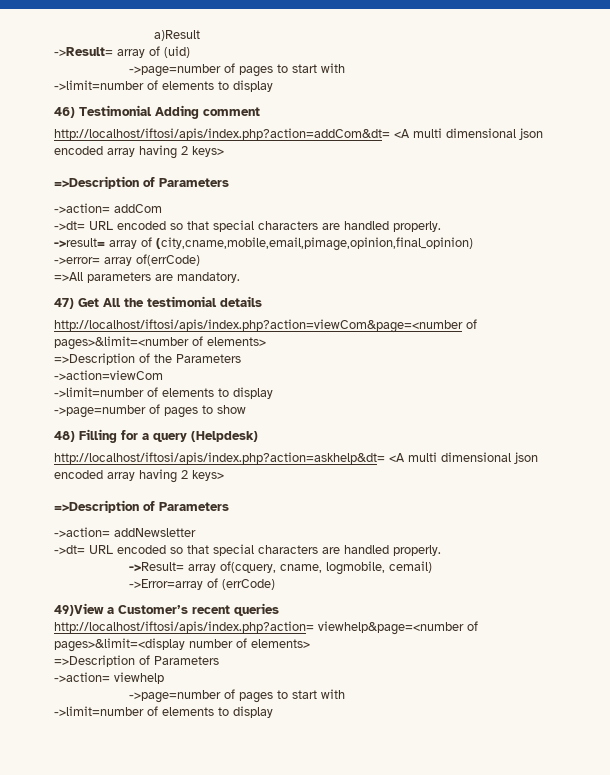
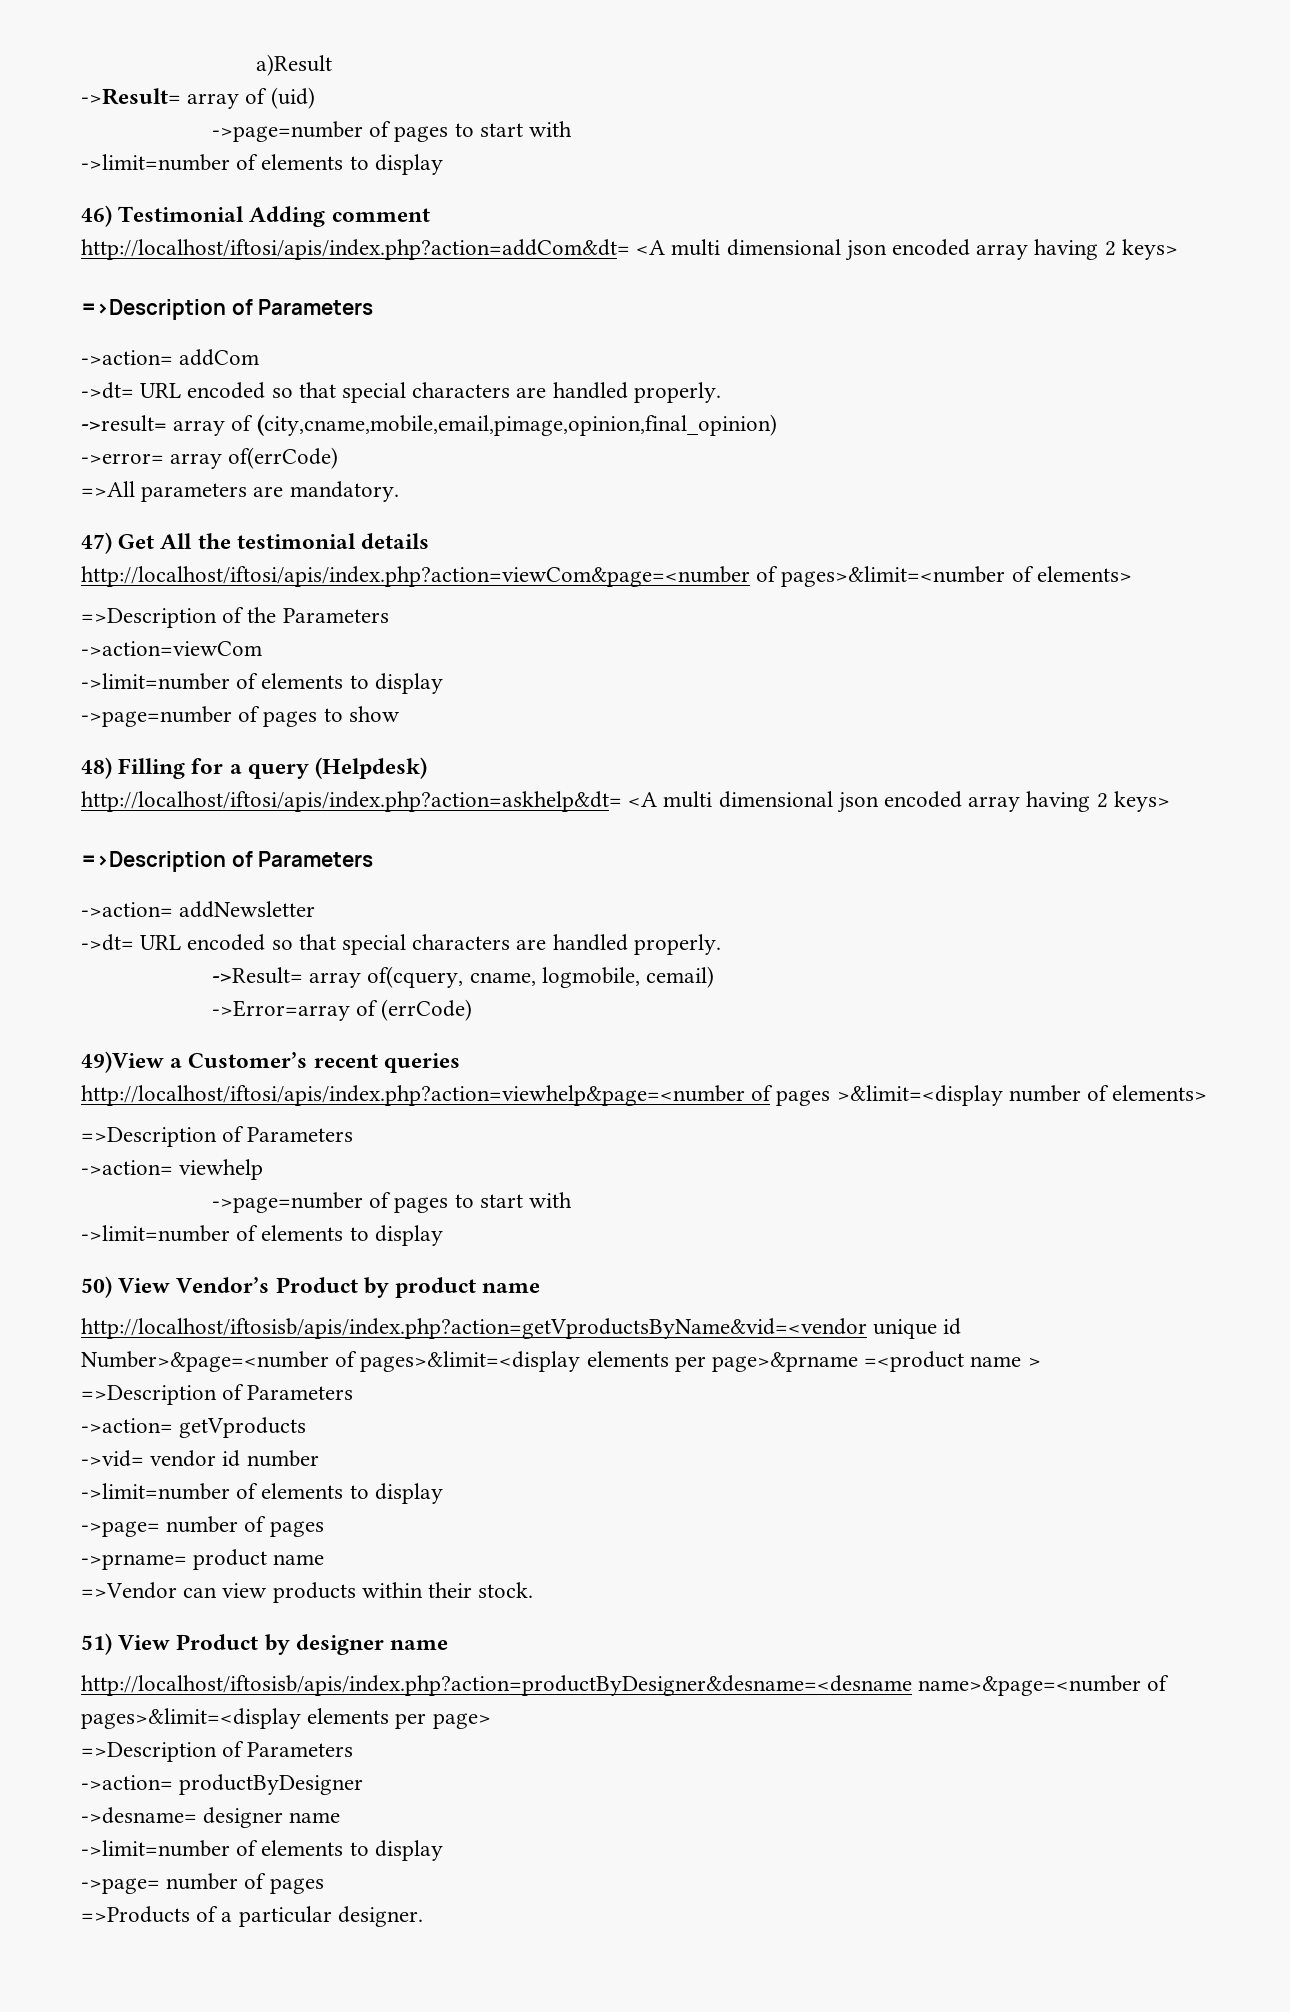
- http://localhost/iftosi/apis/index.php?action= viewhelp&page=<number of pages>&limit=<display number of elements>
+ http://localhost/iftosi/apis/index.php?action=viewhelp&page=<number of pages >&limit=<display number of elements>
+ 50) View Vendor’s Product by product name
+ http://localhost/iftosisb/apis/index.php?action=getVproductsByName&vid=<vendor unique id Number>&page=<number of pages>&limit=<display elements per page>&prname =<product name >
+ =>Description of Parameters
+ ->action= getVproducts
+ ->vid= vendor id number
+ ->limit=number of elements to display
+ ->page= number of pages
+ ->prname= product name
+ =>Vendor can view products within their stock.
+ 51) View Product by designer name
+ http://localhost/iftosisb/apis/index.php?action=productByDesigner&desname=<desname name>&page=<number of pages>&limit=<display elements per page>
+ =>Description of Parameters
+ ->action= productByDesigner
+ ->desname= designer name
+ ->limit=number of elements to display
+ ->page= number of pages
+ =>Products of a particular designer.

